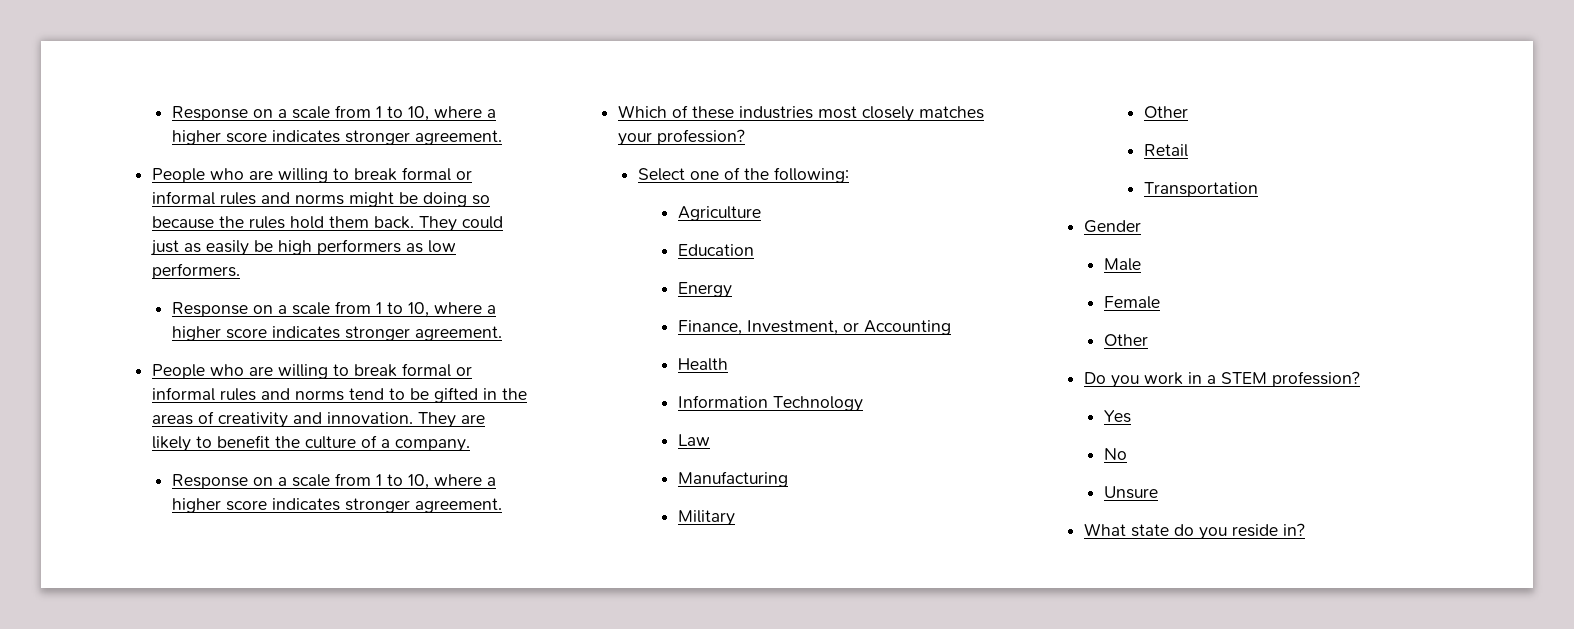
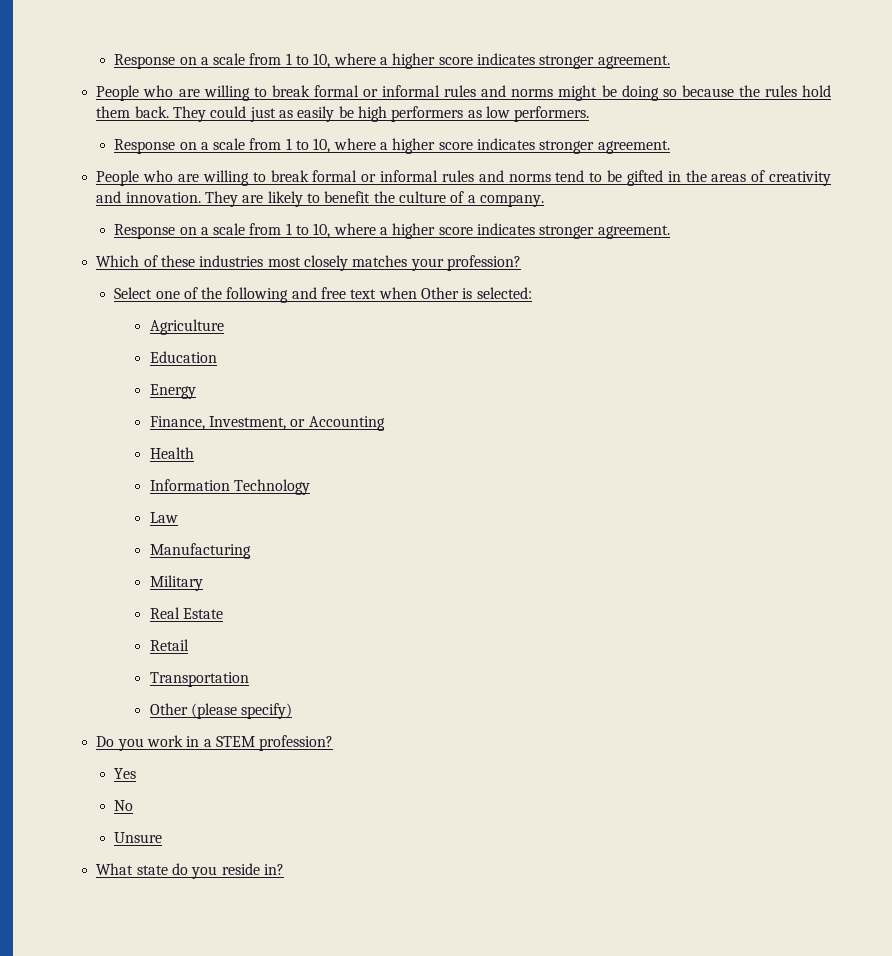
- Select one of the following:
+ Select one of the following and free text when Other is selected:
  Military
- Other
+ Real Estate
- Gender
- Male
- Female
- Other
+ Other (please specify)

